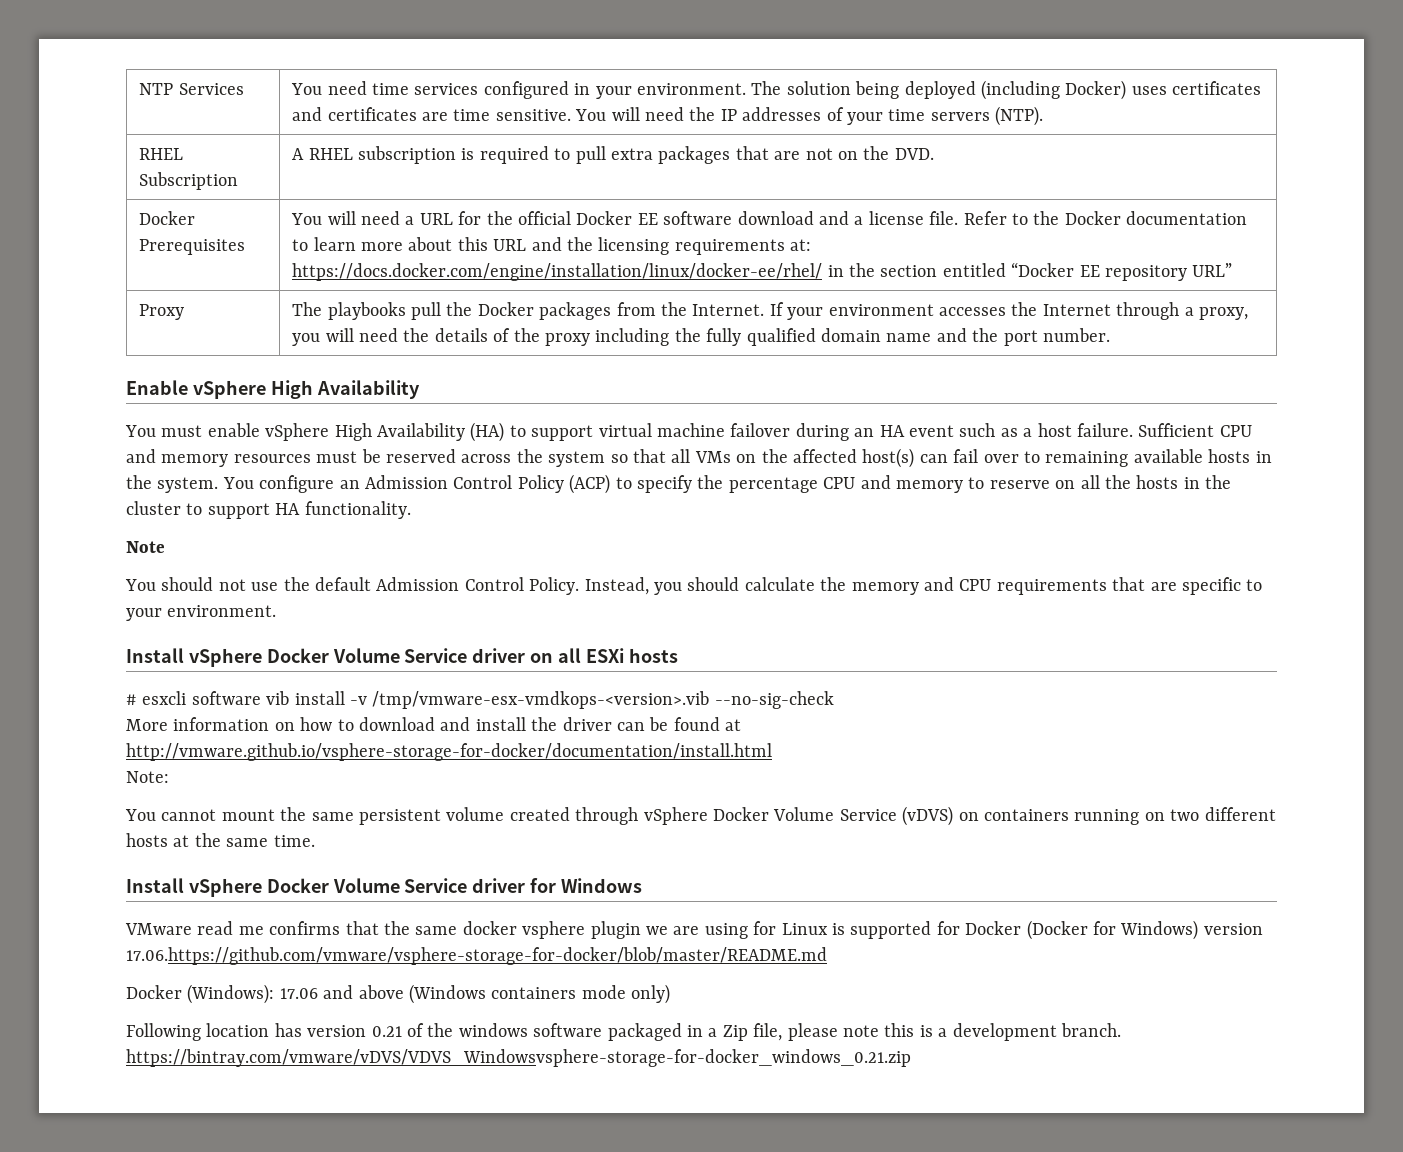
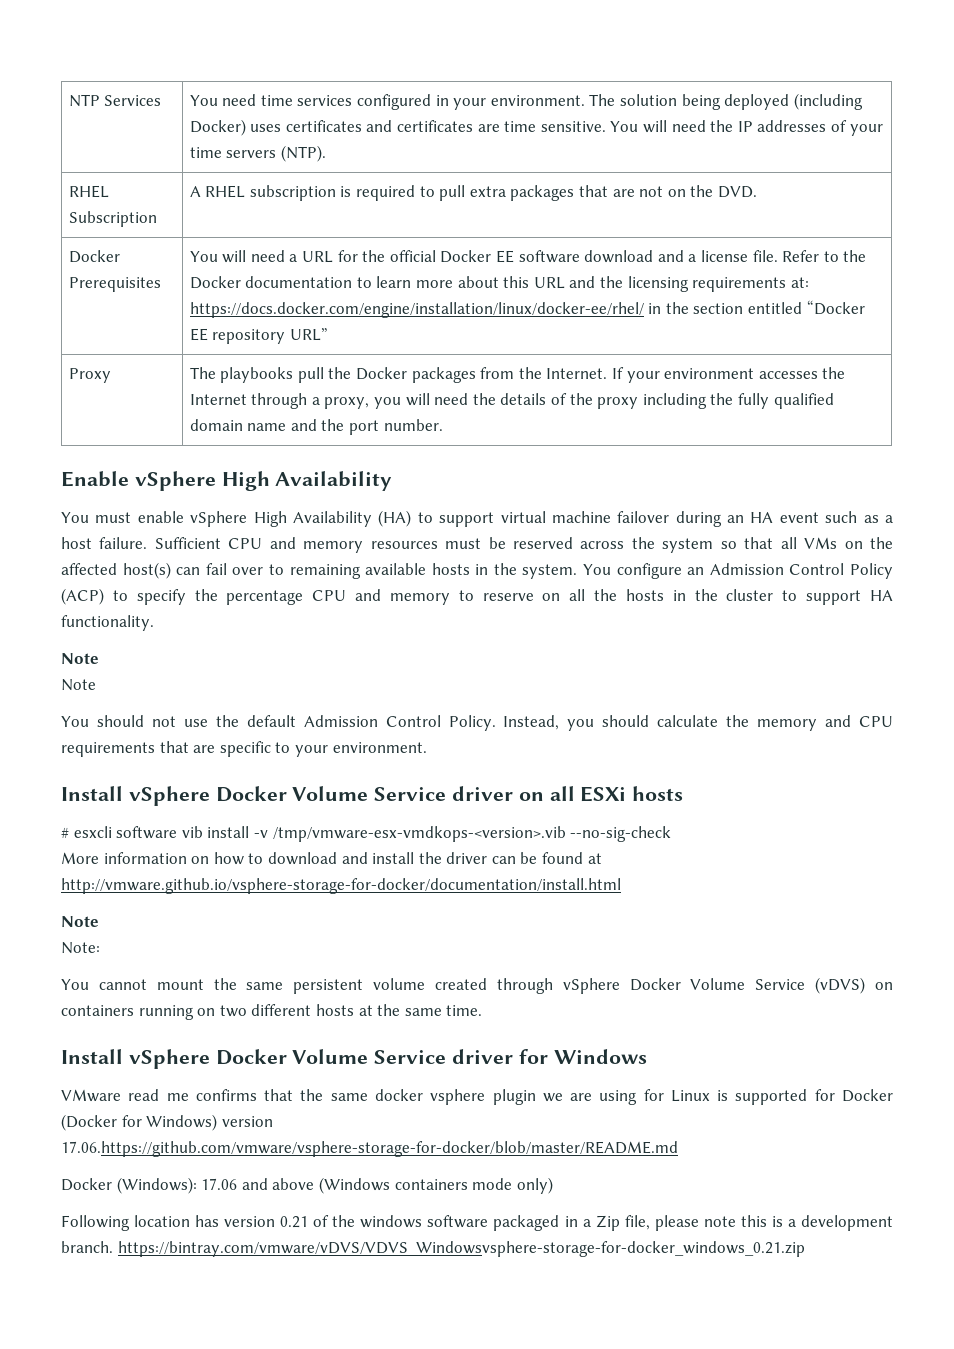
  You configure an Admission Control Policy (ACP) to specify the percentage CPU and memory to reserve on all the hosts in the cluster to support HA functionality.
+ Note
  More information on how to download and install the driver can be found at http://vmware.github.io/vsphere-storage-for-docker/documentation/install.html
+ Note

